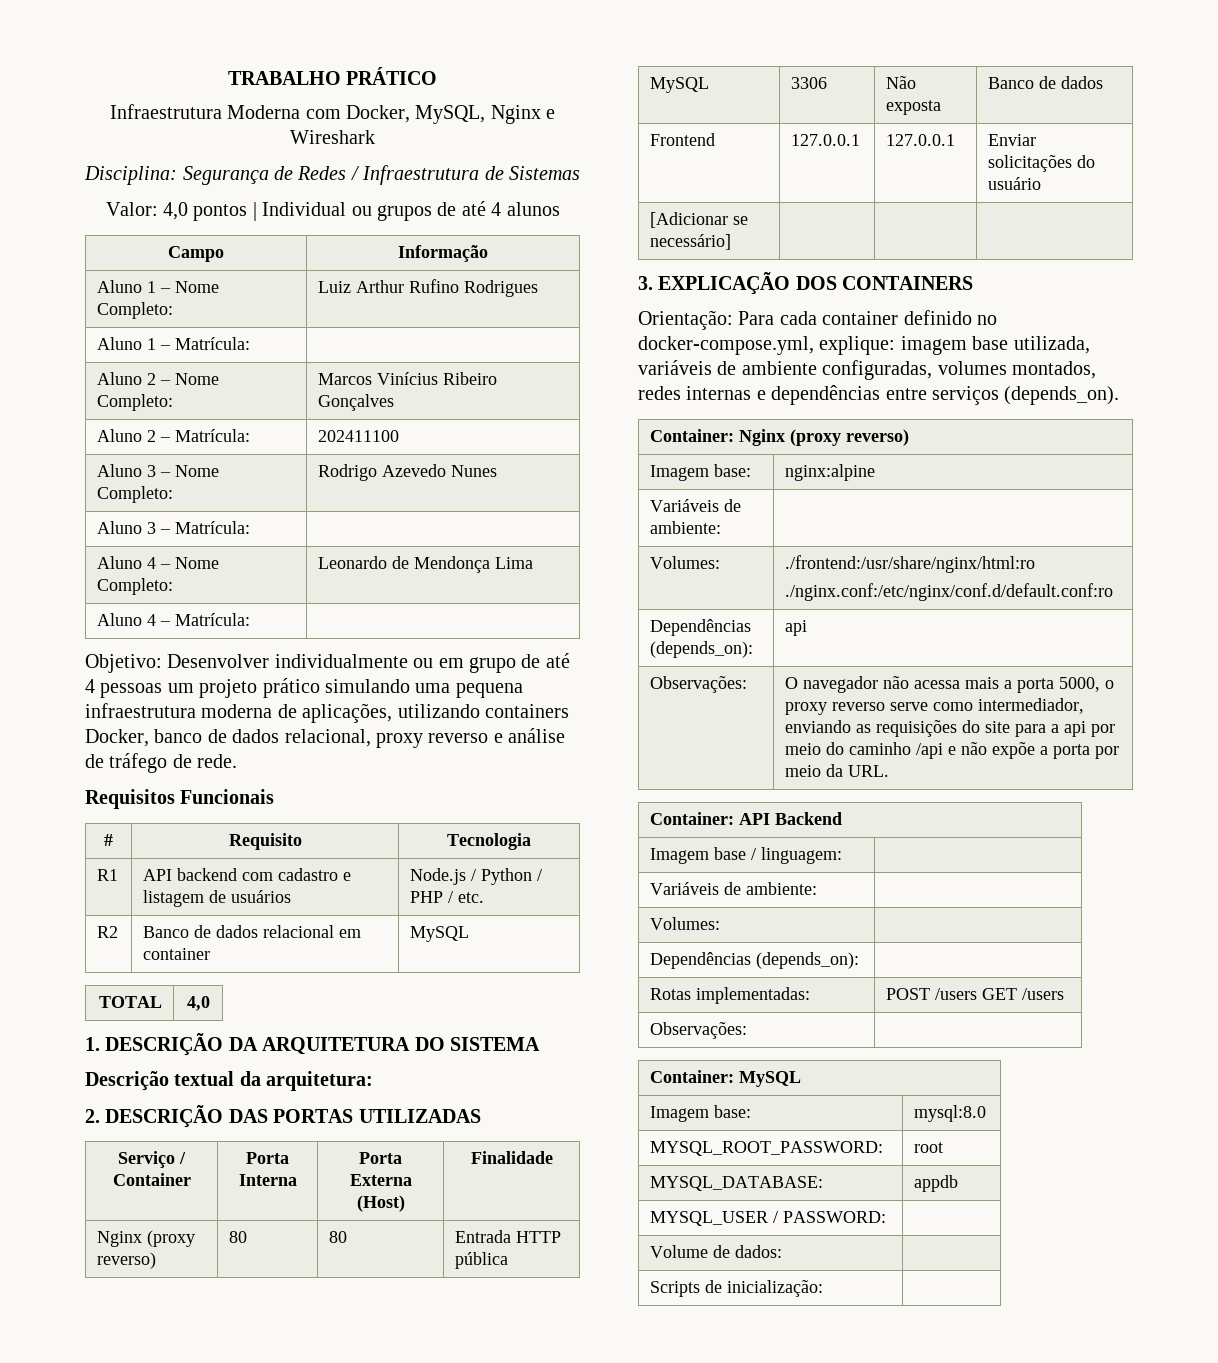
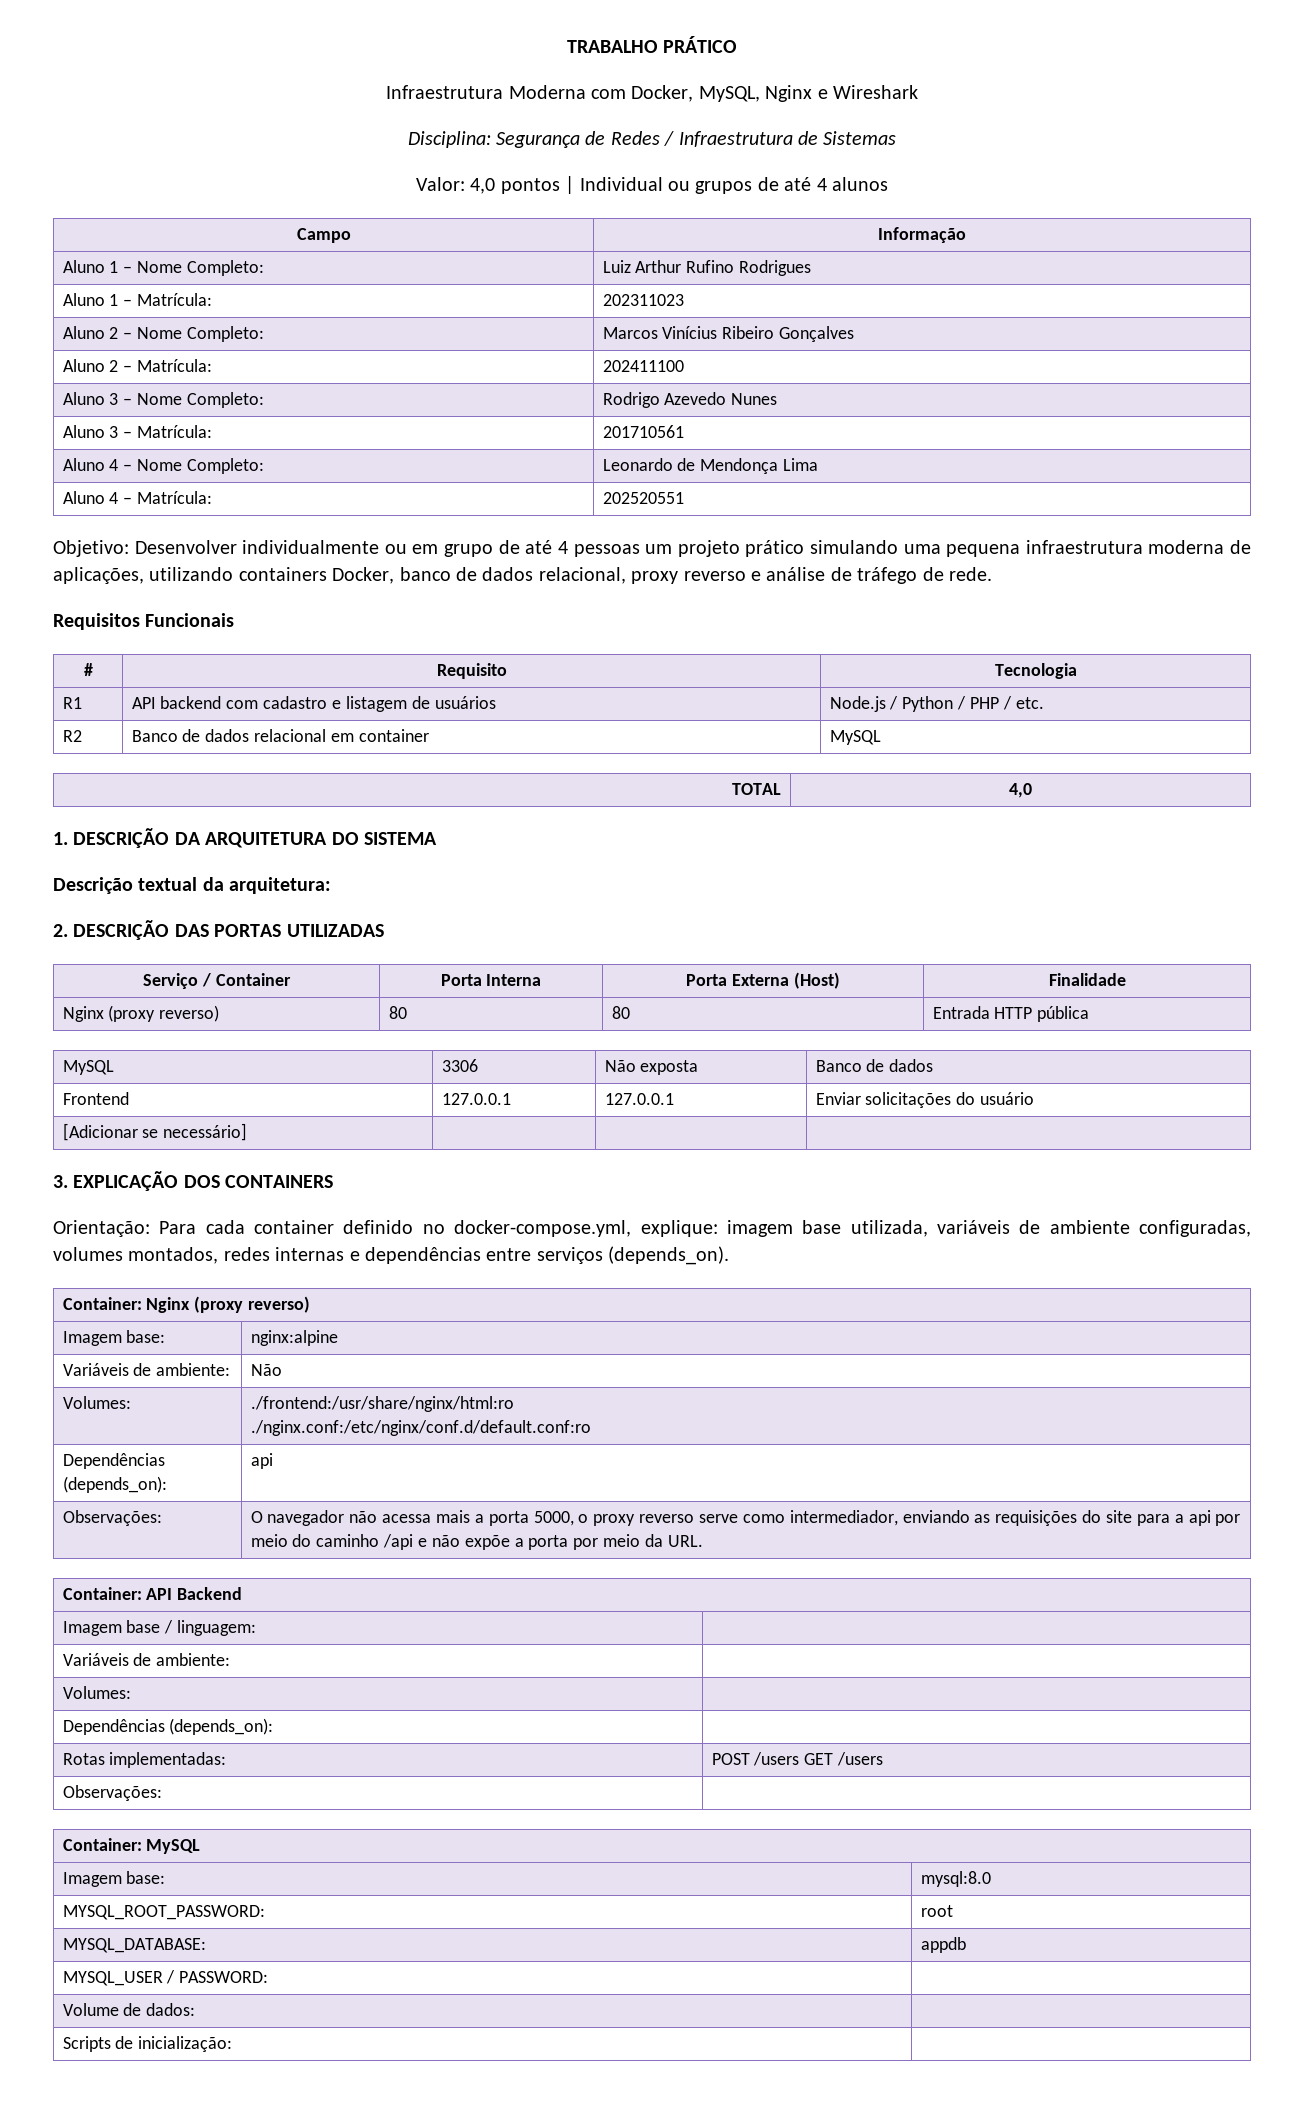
- Aluno 1 – Matrícula: |
+ Aluno 1 – Matrícula: | 202311023
- Aluno 3 – Matrícula: |
+ Aluno 3 – Matrícula: | 201710561
- Aluno 4 – Matrícula: |
+ Aluno 4 – Matrícula: | 202520551
  Imagem base: | nginx:alpine
- Variáveis de ambiente: |
+ Variáveis de ambiente: | Não

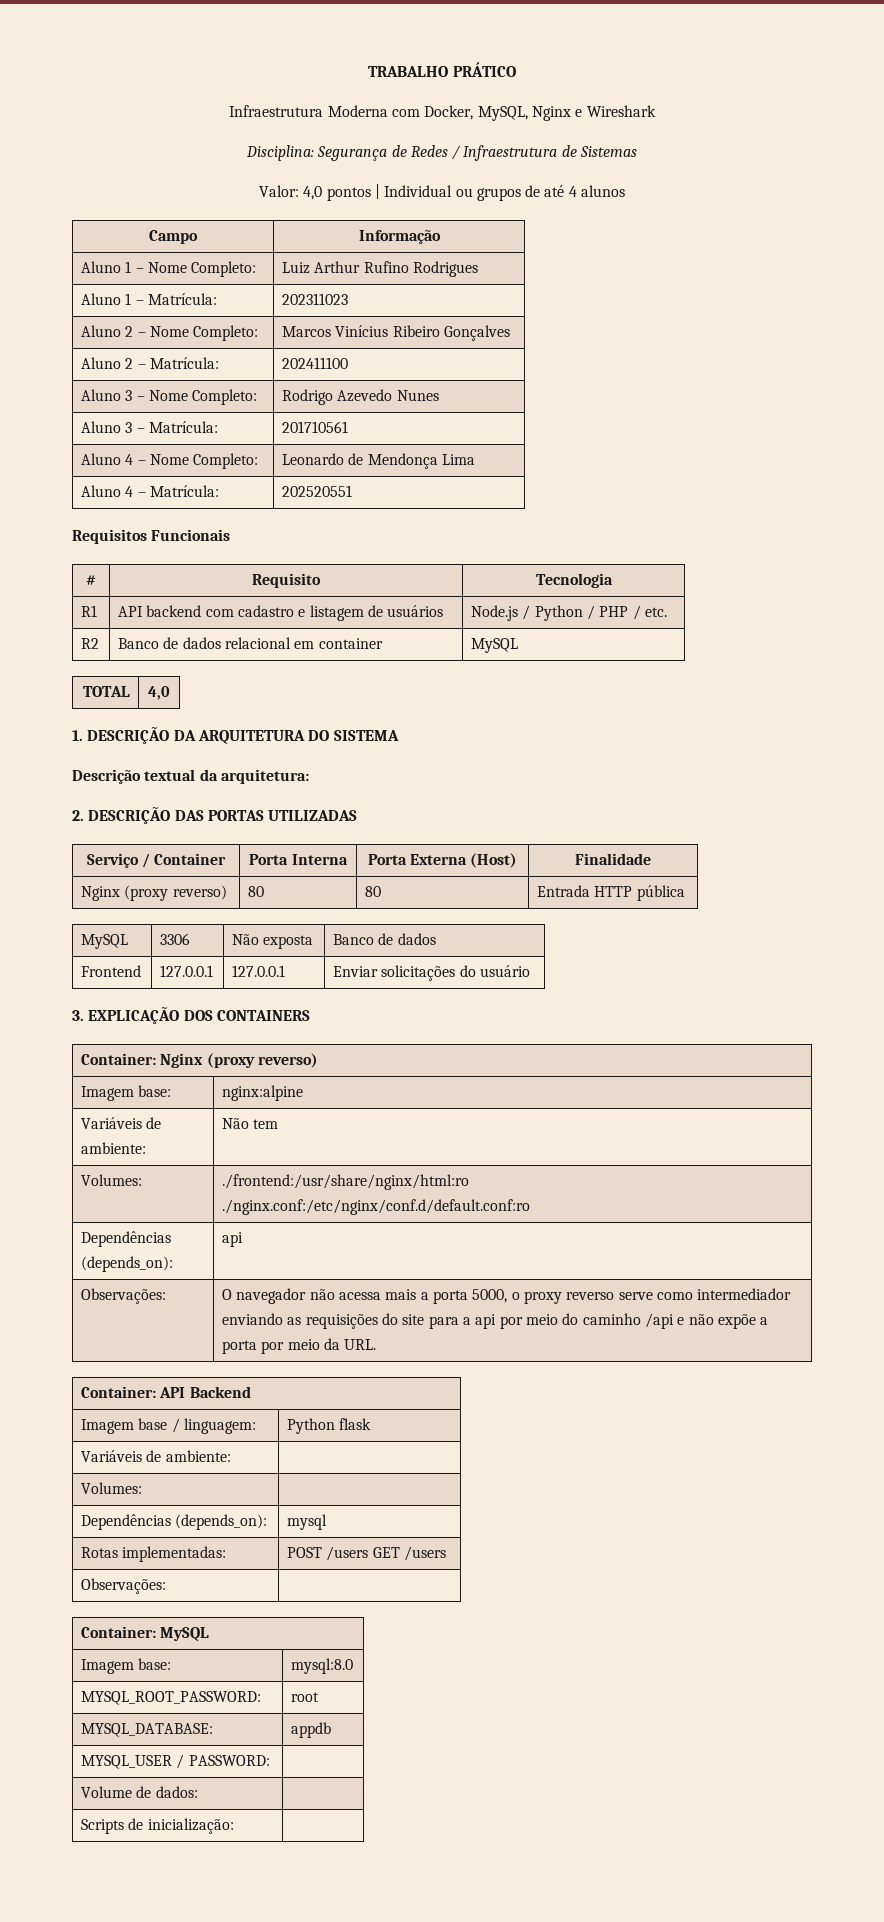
- Objetivo: Desenvolver individualmente ou em grupo de até 4 pessoas um projeto prático simulando uma pequena infraestrutura moderna de aplicações, utilizando containers Docker, banco de dados relacional, proxy reverso e análise de tráfego de rede.
- [Adicionar se necessário] | | |
- Orientação: Para cada container definido no docker-compose.yml, explique: imagem base utilizada, variáveis de ambiente configuradas, volumes montados, redes internas e dependências entre serviços (depends_on).
- Variáveis de ambiente: | Não
+ Variáveis de ambiente: | Não tem
- Observações: | O navegador não acessa mais a porta 5000, o proxy reverso serve como intermediador, enviando as requisições do site para a api por meio do caminho /api e não expõe a porta por meio da URL.
+ Observações: | O navegador não acessa mais a porta 5000, o proxy reverso serve como intermediador enviando as requisições do site para a api por meio do caminho /api e não expõe a porta por meio da URL.
- Imagem base / linguagem: |
+ Imagem base / linguagem: | Python flask
  Variáveis de ambiente: |
  Volumes: |
- Dependências (depends_on): |
+ Dependências (depends_on): | mysql

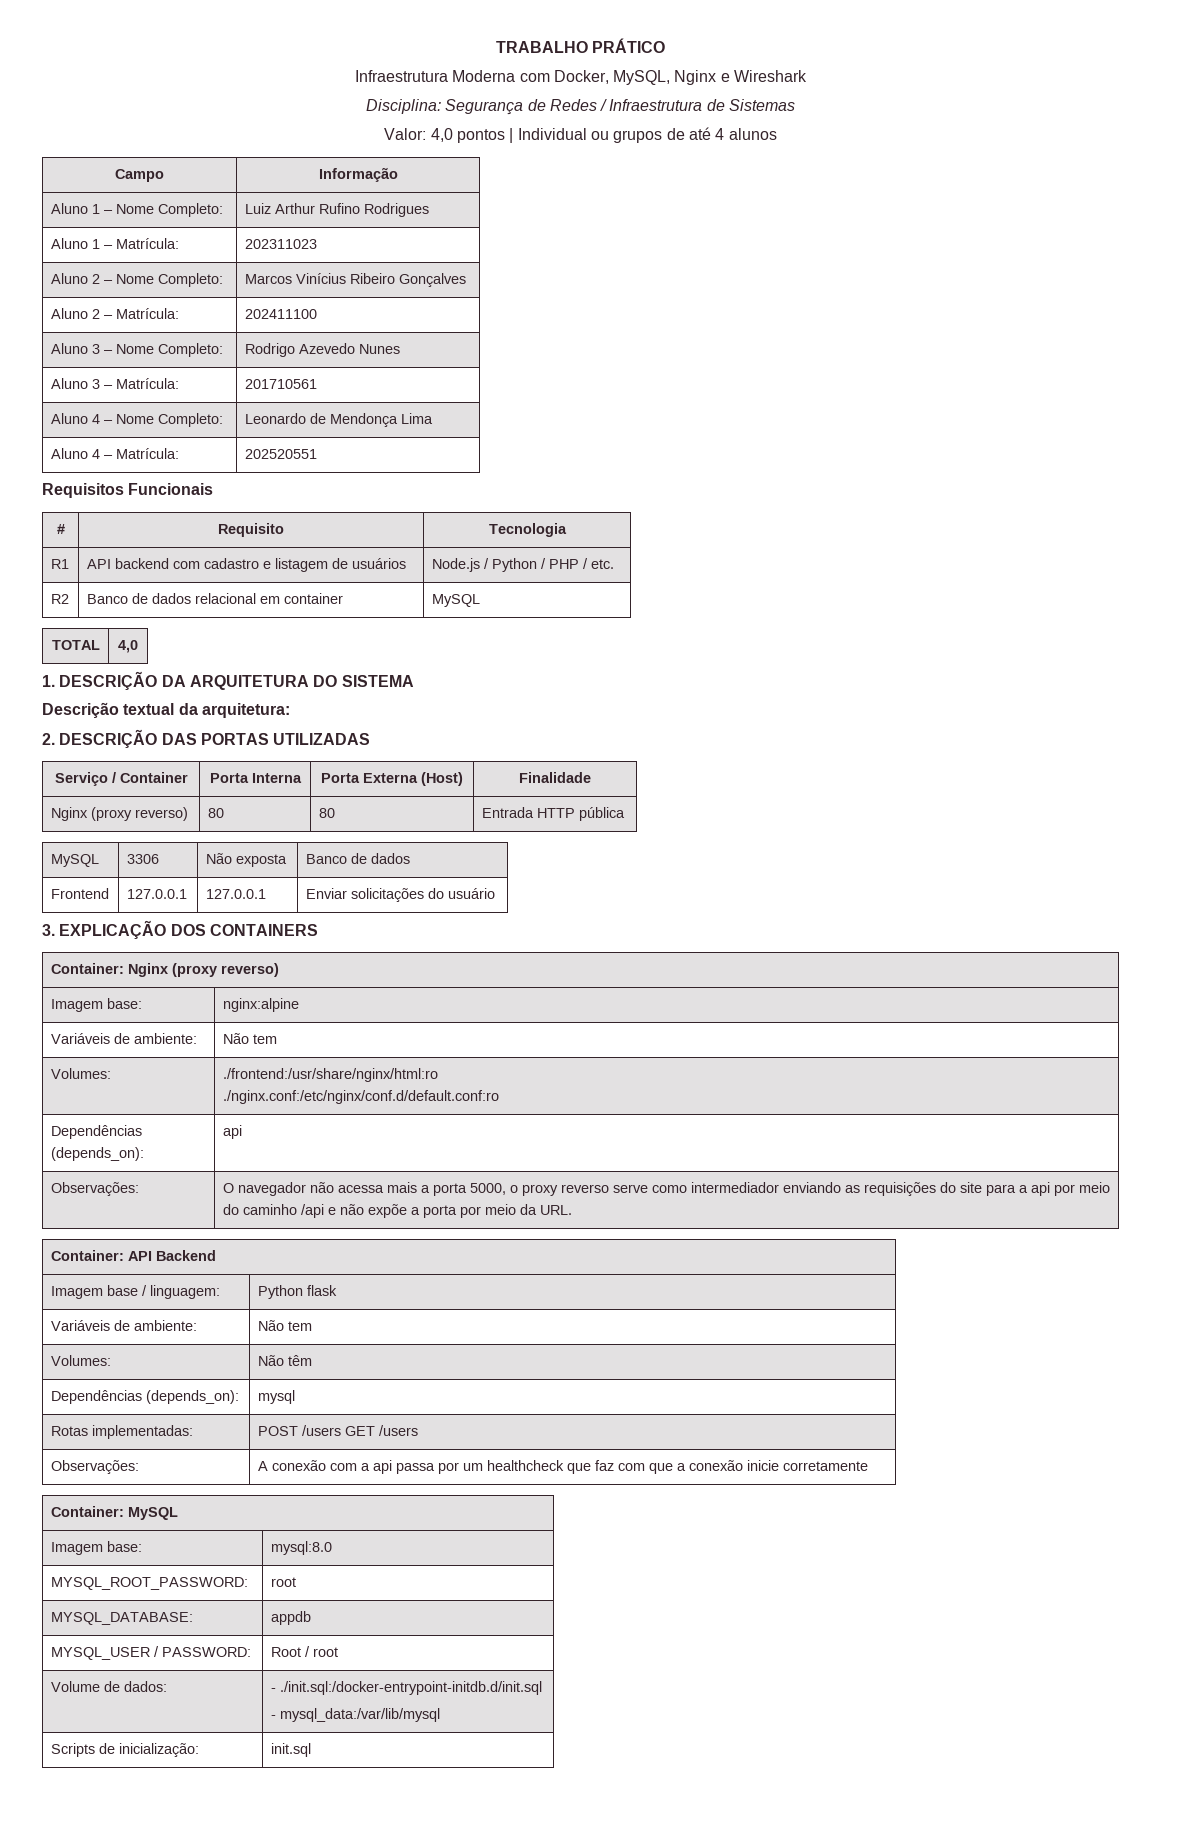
  Imagem base / linguagem: | Python flask
- Variáveis de ambiente: |
- Volumes: |
+ Variáveis de ambiente: | Não tem
+ Volumes: | Não têm
  Rotas implementadas: | POST /users GET /users
- Observações: |
+ Observações: | A conexão com a api passa por um healthcheck que faz com que a conexão inicie corretamente
- MYSQL_USER / PASSWORD: |
+ MYSQL_USER / PASSWORD: | Root / root
- Volume de dados: |
+ Volume de dados: | - ./init.sql:/docker-entrypoint-initdb.d/init.sql
+ - mysql_data:/var/lib/mysql
- Scripts de inicialização: |
+ Scripts de inicialização: | init.sql

